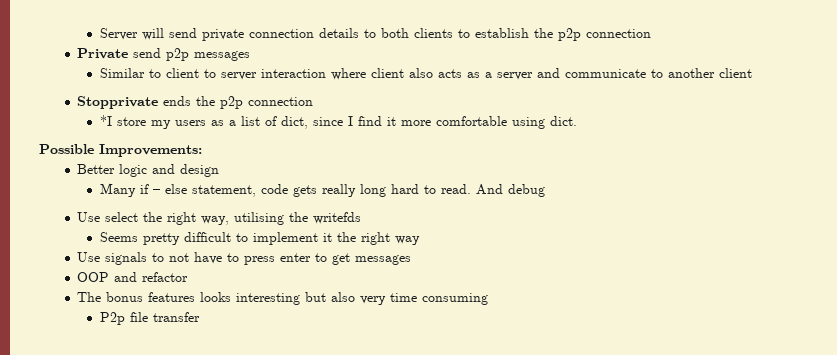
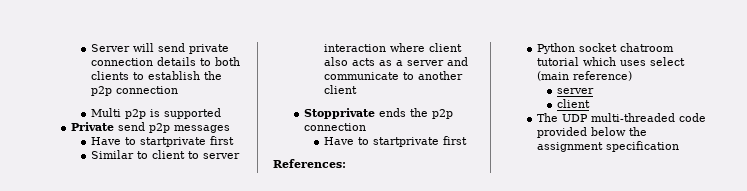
+ Multi p2p is supported
  Private send p2p messages
+ Have to startprivate first
  Stopprivate ends the p2p connection
- *I store my users as a list of dict, since I find it more comfortable using dict.
- Possible Improvements:
- Better logic and design
- Many if – else statement, code gets really long hard to read. And debug
- Use select the right way, utilising the writefds
- Seems pretty difficult to implement it the right way
- Use signals to not have to press enter to get messages
- OOP and refactor
- The bonus features looks interesting but also very time consuming
- P2p file transfer
+ Have to startprivate first
+ References:
+ Python socket chatroom tutorial which uses select (main reference)
+ server
+ client
+ The UDP multi-threaded code provided below the assignment specification

